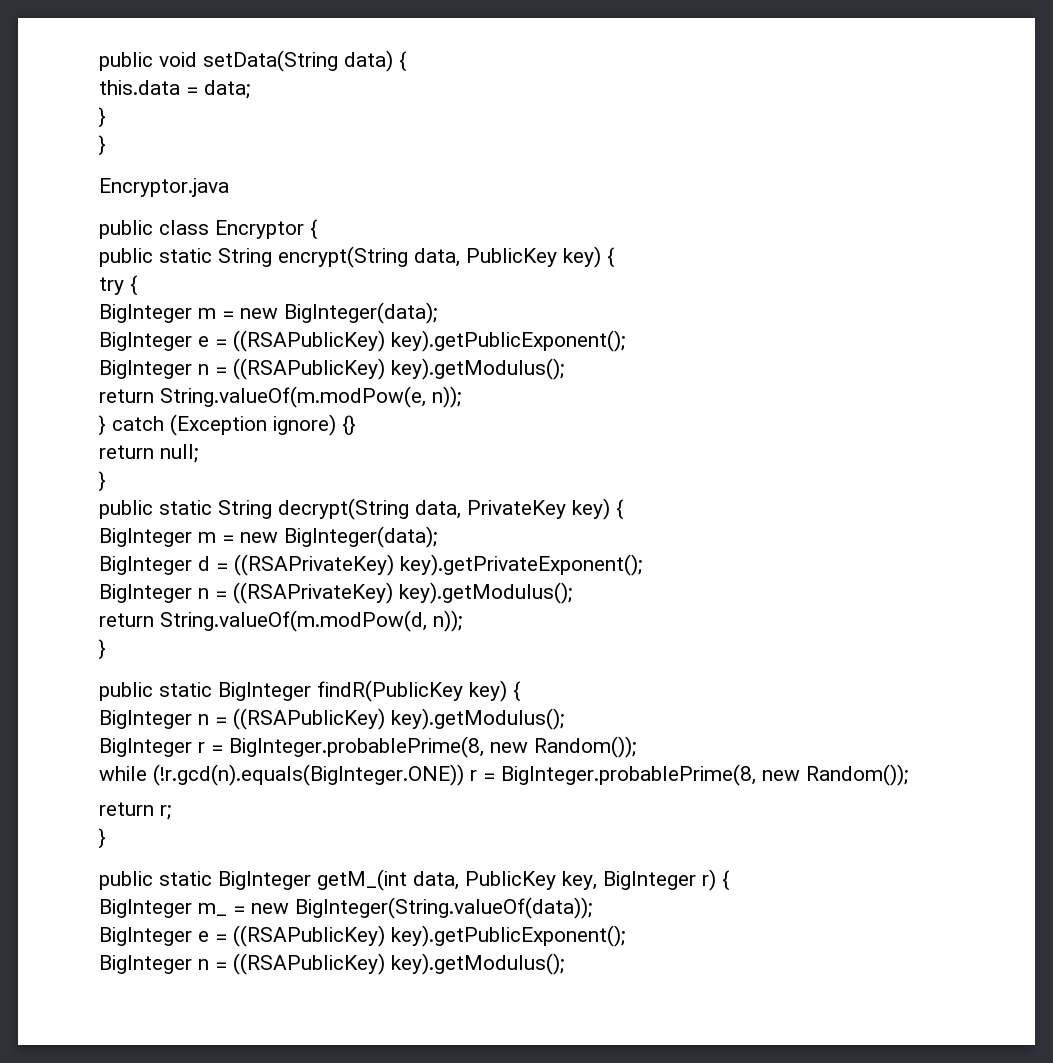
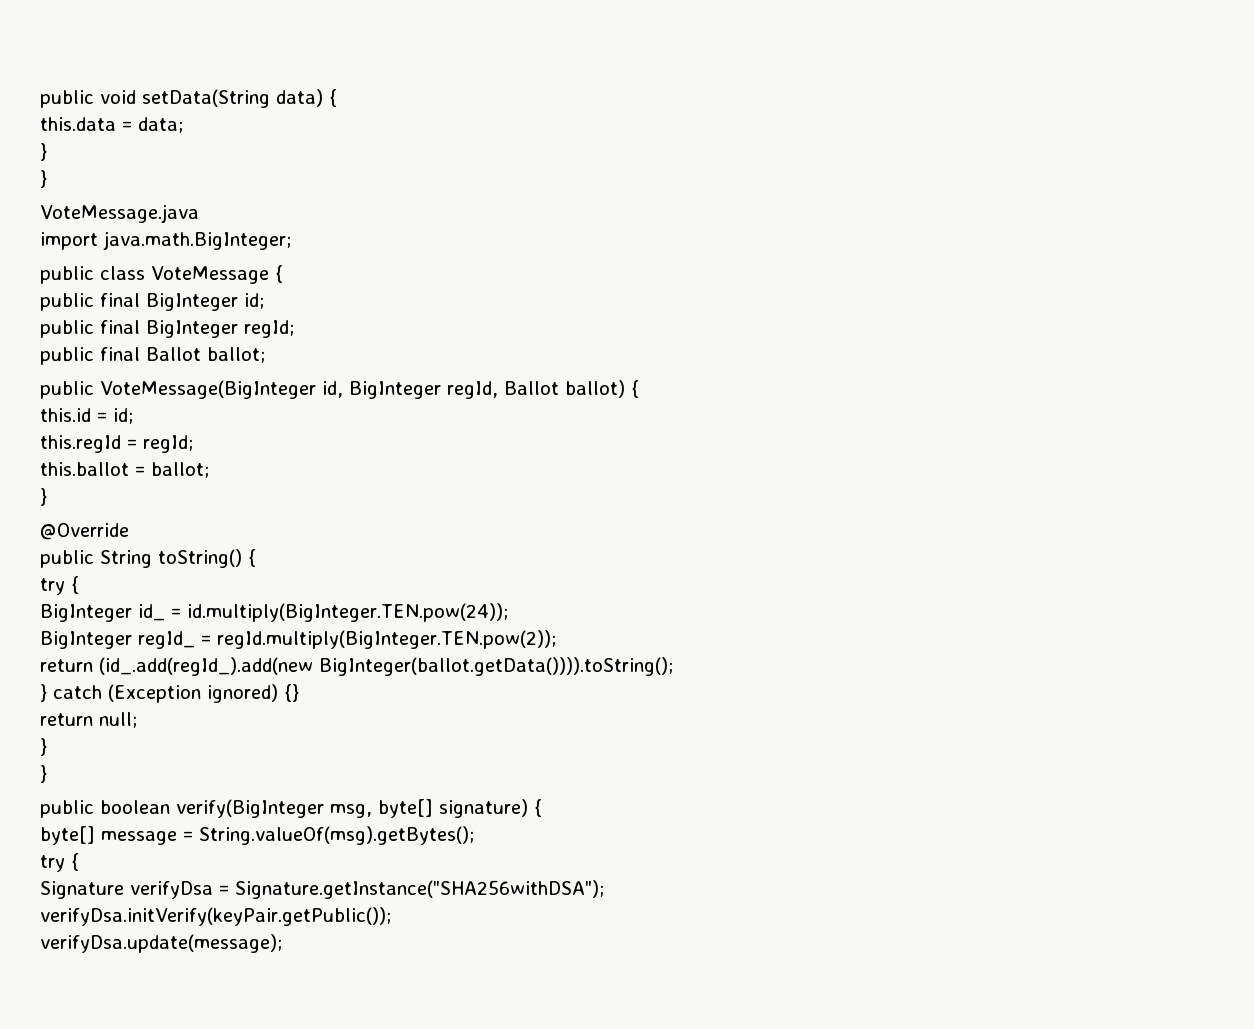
- Encryptor.java
+ VoteMessage.java
+ import java.math.BigInteger;
- public class Encryptor {
+ public class VoteMessage {
- public static String encrypt(String data, PublicKey key) {
+ public final BigInteger id;
+ public final BigInteger regId;
+ public final Ballot ballot;
+ public VoteMessage(BigInteger id, BigInteger regId, Ballot ballot) {
+ this.id = id;
+ this.regId = regId;
+ this.ballot = ballot;
+ }
+ @Override
+ public String toString() {
  try {
- BigInteger m = new BigInteger(data);
- BigInteger e = ((RSAPublicKey) key).getPublicExponent();
- BigInteger n = ((RSAPublicKey) key).getModulus();
- return String.valueOf(m.modPow(e, n));
+ BigInteger id_ = id.multiply(BigInteger.TEN.pow(24));
+ BigInteger regId_ = regId.multiply(BigInteger.TEN.pow(2));
+ return (id_.add(regId_).add(new BigInteger(ballot.getData()))).toString();
- } catch (Exception ignore) {}
+ } catch (Exception ignored) {}
  return null;
  }
- public static String decrypt(String data, PrivateKey key) {
- BigInteger m = new BigInteger(data);
- BigInteger d = ((RSAPrivateKey) key).getPrivateExponent();
- BigInteger n = ((RSAPrivateKey) key).getModulus();
- return String.valueOf(m.modPow(d, n));
  }
- public static BigInteger findR(PublicKey key) {
- BigInteger n = ((RSAPublicKey) key).getModulus();
- BigInteger r = BigInteger.probablePrime(8, new Random());
- while (!r.gcd(n).equals(BigInteger.ONE)) r = BigInteger.probablePrime(8, new Random());
- return r;
- }
- public static BigInteger getM_(int data, PublicKey key, BigInteger r) {
- BigInteger m_ = new BigInteger(String.valueOf(data));
- BigInteger e = ((RSAPublicKey) key).getPublicExponent();
- BigInteger n = ((RSAPublicKey) key).getModulus();
+ public boolean verify(BigInteger msg, byte[] signature) {
+ byte[] message = String.valueOf(msg).getBytes();
+ try {
+ Signature verifyDsa = Signature.getInstance("SHA256withDSA");
+ verifyDsa.initVerify(keyPair.getPublic());
+ verifyDsa.update(message);

